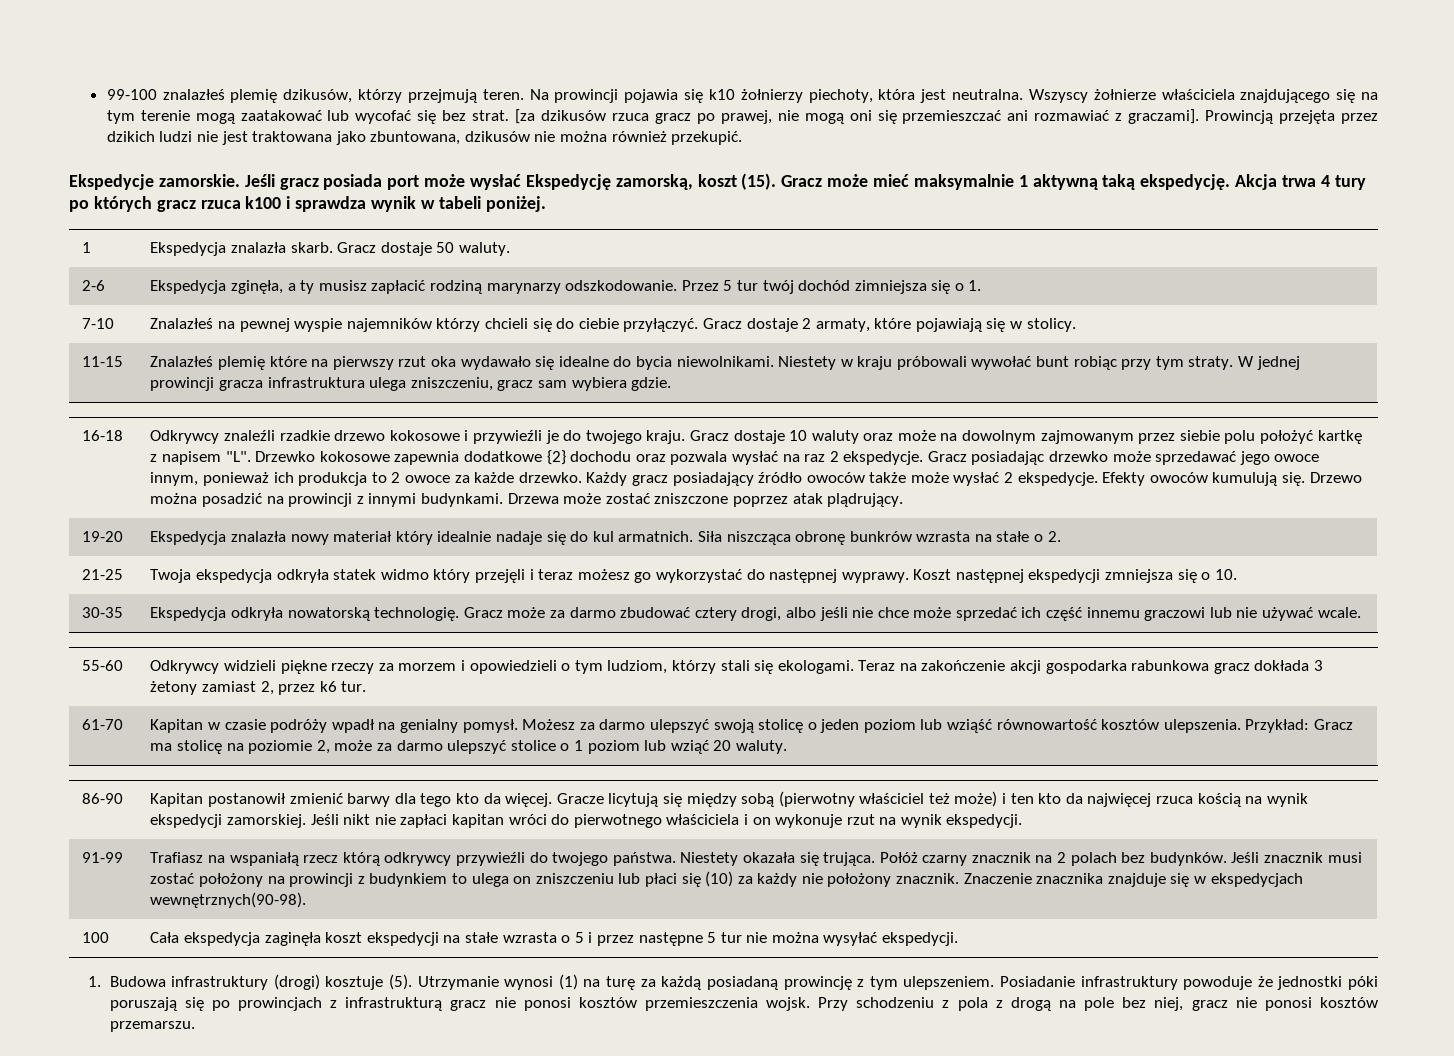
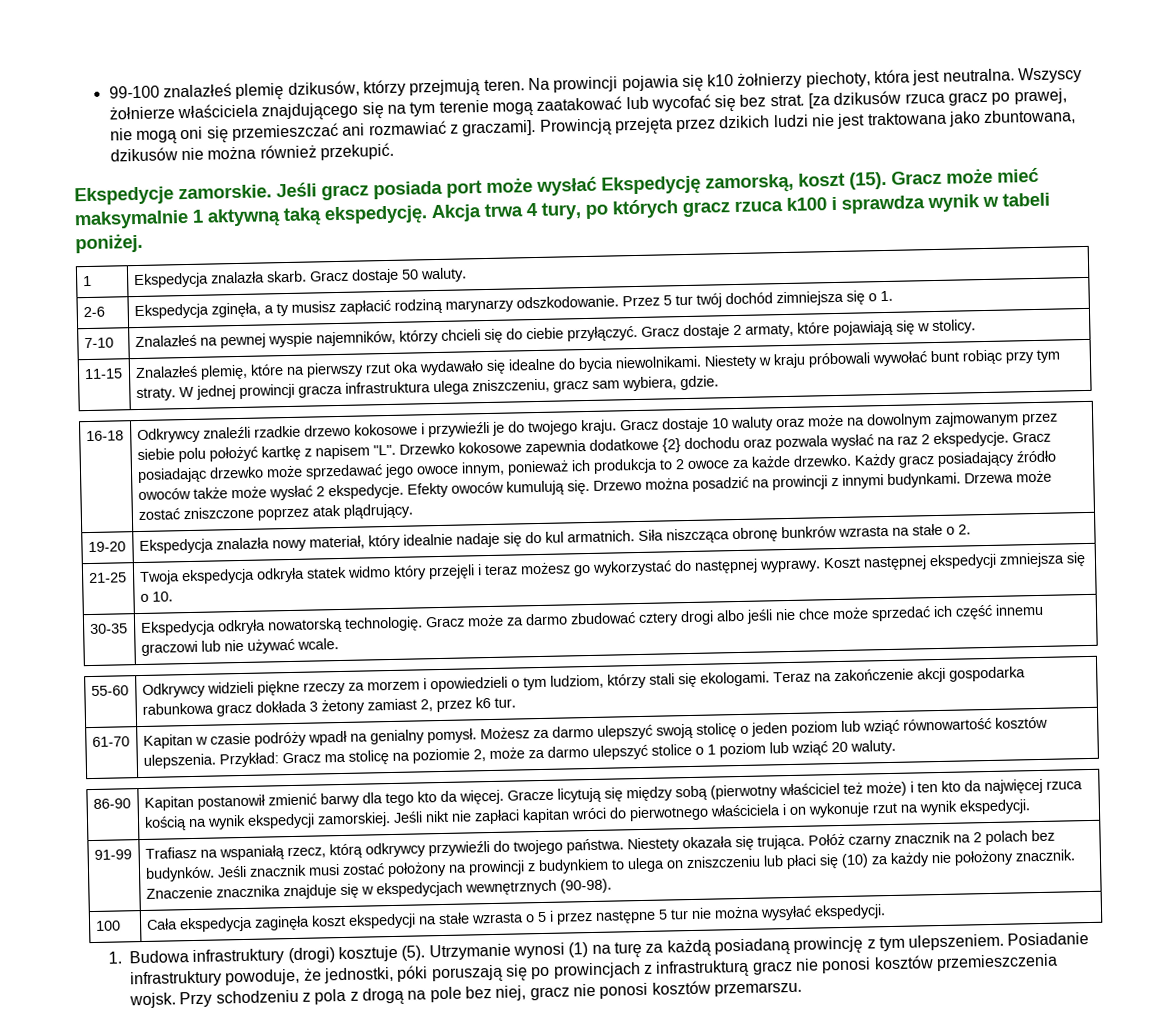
- Akcja trwa 4 tury po których gracz rzuca k100 i sprawdza wynik w tabeli poniżej.
+ Akcja trwa 4 tury, po których gracz rzuca k100 i sprawdza wynik w tabeli poniżej.
- 7-10 | Znalazłeś na pewnej wyspie najemników którzy chcieli się do ciebie przyłączyć. Gracz dostaje 2 armaty, które pojawiają się w stolicy.
+ 7-10 | Znalazłeś na pewnej wyspie najemników, którzy chcieli się do ciebie przyłączyć. Gracz dostaje 2 armaty, które pojawiają się w stolicy.
- 11-15 | Znalazłeś plemię które na pierwszy rzut oka wydawało się idealne do bycia niewolnikami. Niestety w kraju próbowali wywołać bunt robiąc przy tym straty. W jednej prowincji gracza infrastruktura ulega zniszczeniu, gracz sam wybiera gdzie.
+ 11-15 | Znalazłeś plemię, które na pierwszy rzut oka wydawało się idealne do bycia niewolnikami. Niestety w kraju próbowali wywołać bunt robiąc przy tym straty. W jednej prowincji gracza infrastruktura ulega zniszczeniu, gracz sam wybiera, gdzie.
- 19-20 | Ekspedycja znalazła nowy materiał który idealnie nadaje się do kul armatnich. Siła niszcząca obronę bunkrów wzrasta na stałe o 2.
+ 19-20 | Ekspedycja znalazła nowy materiał, który idealnie nadaje się do kul armatnich. Siła niszcząca obronę bunkrów wzrasta na stałe o 2.
- 30-35 | Ekspedycja odkryła nowatorską technologię. Gracz może za darmo zbudować cztery drogi, albo jeśli nie chce może sprzedać ich część innemu graczowi lub nie używać wcale.
+ 30-35 | Ekspedycja odkryła nowatorską technologię. Gracz może za darmo zbudować cztery drogi albo jeśli nie chce może sprzedać ich część innemu graczowi lub nie używać wcale.
- Możesz za darmo ulepszyć swoją stolicę o jeden poziom lub wziąść równowartość kosztów ulepszenia.
+ Możesz za darmo ulepszyć swoją stolicę o jeden poziom lub wziąć równowartość kosztów ulepszenia.
- Trafiasz na wspaniałą rzecz którą odkrywcy przywieźli do twojego państwa.
+ Trafiasz na wspaniałą rzecz, którą odkrywcy przywieźli do twojego państwa.
- Znaczenie znacznika znajduje się w ekspedycjach wewnętrznych(90-98).
+ Znaczenie znacznika znajduje się w ekspedycjach wewnętrznych (90-98).
- Posiadanie infrastruktury powoduje że jednostki póki poruszają się po prowincjach z infrastrukturą gracz nie ponosi kosztów przemieszczenia wojsk.
+ Posiadanie infrastruktury powoduje, że jednostki, póki poruszają się po prowincjach z infrastrukturą gracz nie ponosi kosztów przemieszczenia wojsk.

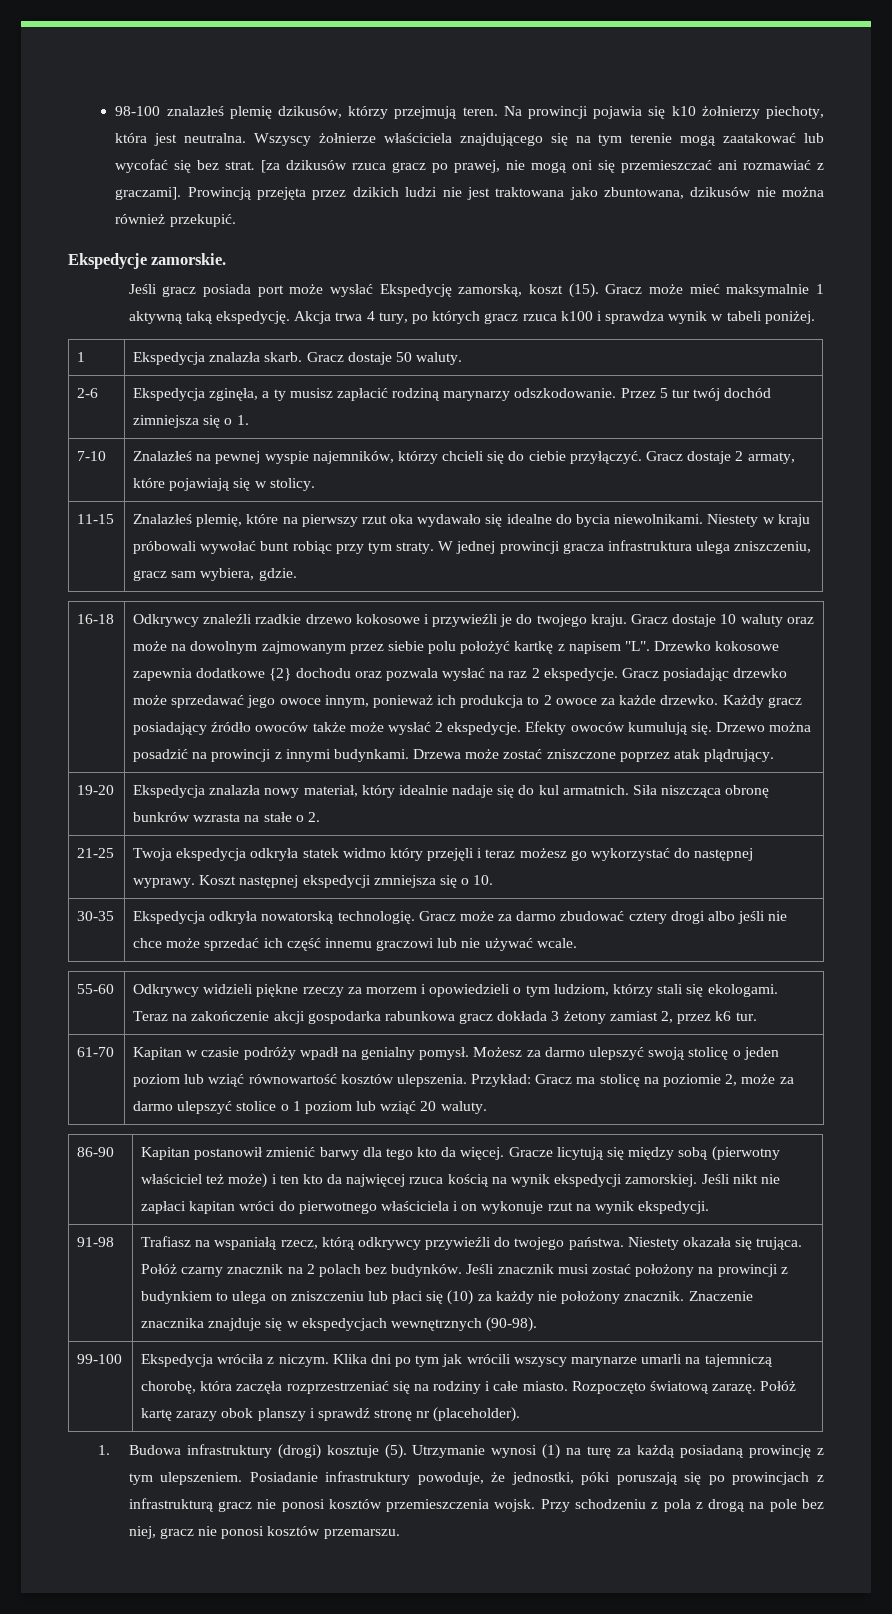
- 99-100 znalazłeś plemię dzikusów, którzy przejmują teren.
+ 98-100 znalazłeś plemię dzikusów, którzy przejmują teren.
- Ekspedycje zamorskie. Jeśli gracz posiada port może wysłać Ekspedycję zamorską, koszt (15).
+ Ekspedycje zamorskie.
+ Jeśli gracz posiada port może wysłać Ekspedycję zamorską, koszt (15).
- 91-99
+ 91-98
- 100 | Cała ekspedycja zaginęła koszt ekspedycji na stałe wzrasta o 5 i przez następne 5 tur nie można wysyłać ekspedycji.
+ 99-100 | Ekspedycja wróciła z niczym. Klika dni po tym jak wrócili wszyscy marynarze umarli na tajemniczą chorobę, która zaczęła rozprzestrzeniać się na rodziny i całe miasto. Rozpoczęto światową zarazę. Połóż kartę zarazy obok planszy i sprawdź stronę nr (placeholder).

